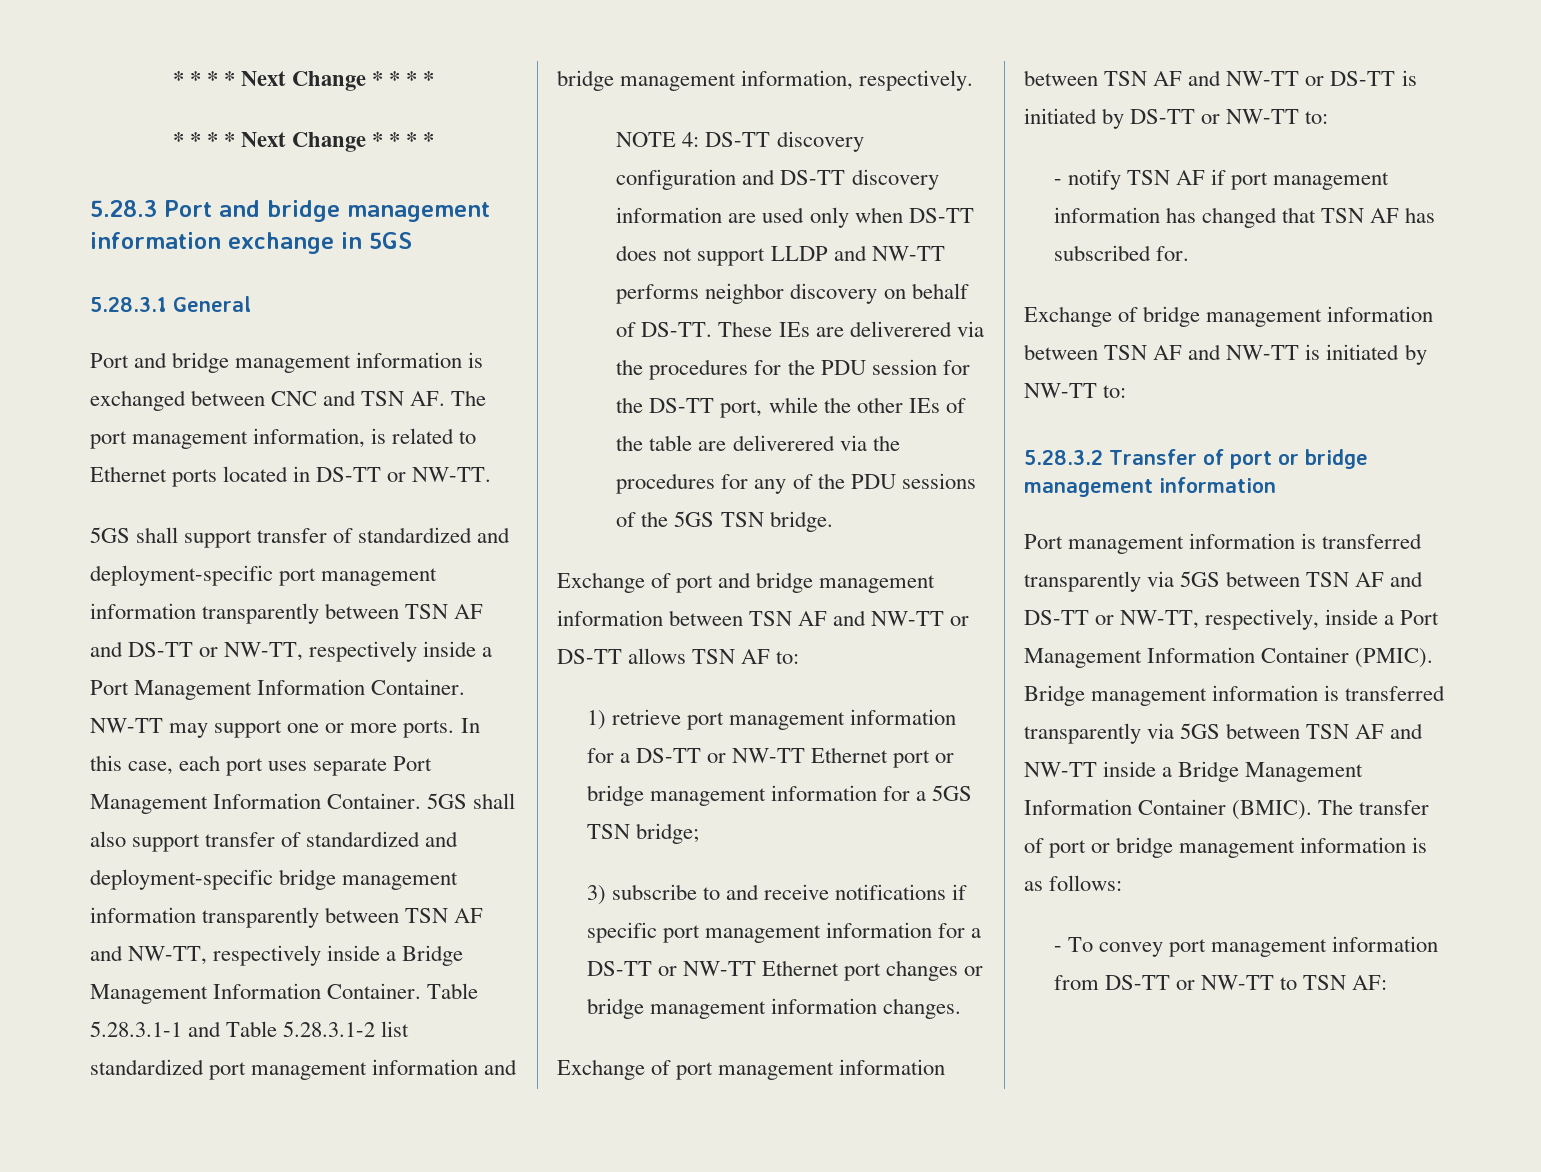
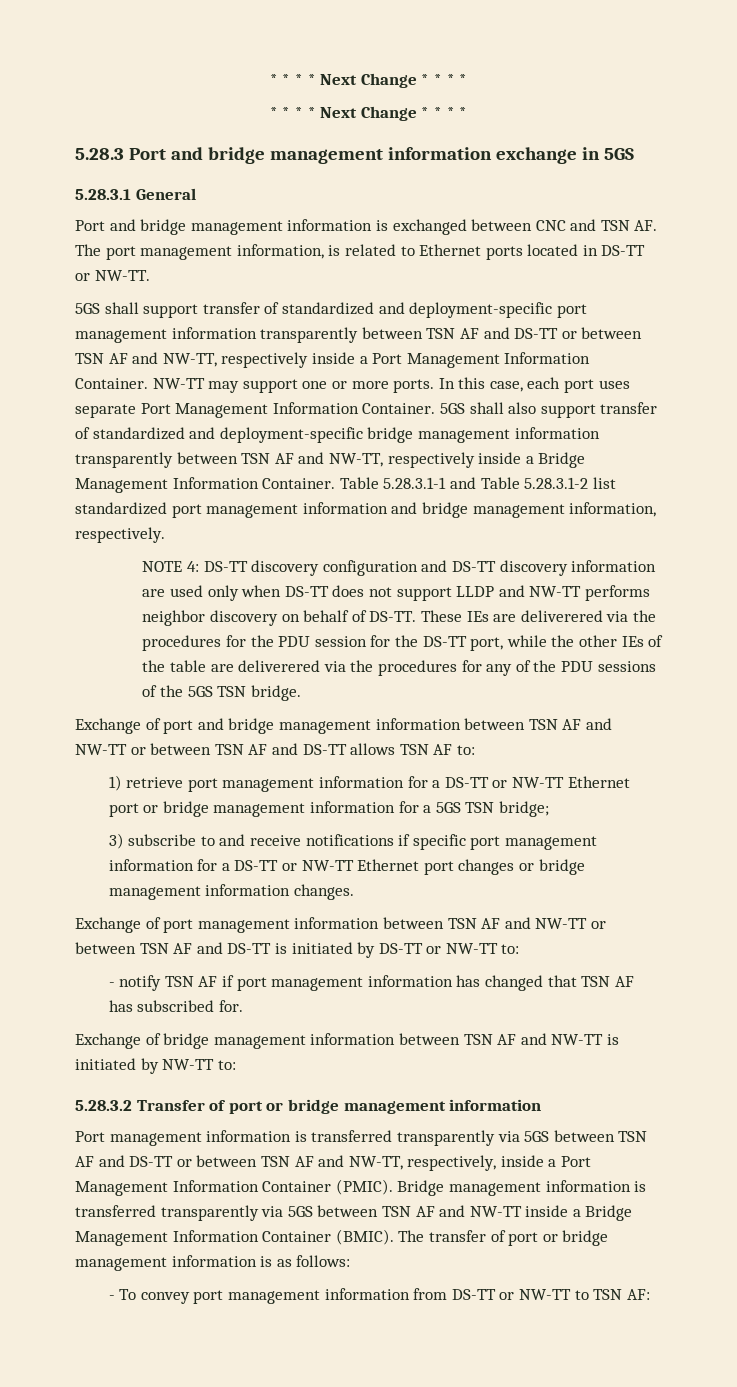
- 5GS shall support transfer of standardized and deployment-specific port management information transparently between TSN AF and DS-TT or NW-TT, respectively inside a Port Management Information Container.
+ 5GS shall support transfer of standardized and deployment-specific port management information transparently between TSN AF and DS-TT or between TSN AF and NW-TT, respectively inside a Port Management Information Container.
- Exchange of port and bridge management information between TSN AF and NW-TT or DS-TT allows TSN AF to:
+ Exchange of port and bridge management information between TSN AF and NW-TT or between TSN AF and DS-TT allows TSN AF to:
- Exchange of port management information between TSN AF and NW-TT or DS-TT is initiated by DS-TT or NW-TT to:
+ Exchange of port management information between TSN AF and NW-TT or between TSN AF and DS-TT is initiated by DS-TT or NW-TT to:
- Port management information is transferred transparently via 5GS between TSN AF and DS-TT or NW-TT, respectively, inside a Port Management Information Container (PMIC).
+ Port management information is transferred transparently via 5GS between TSN AF and DS-TT or between TSN AF and NW-TT, respectively, inside a Port Management Information Container (PMIC).

